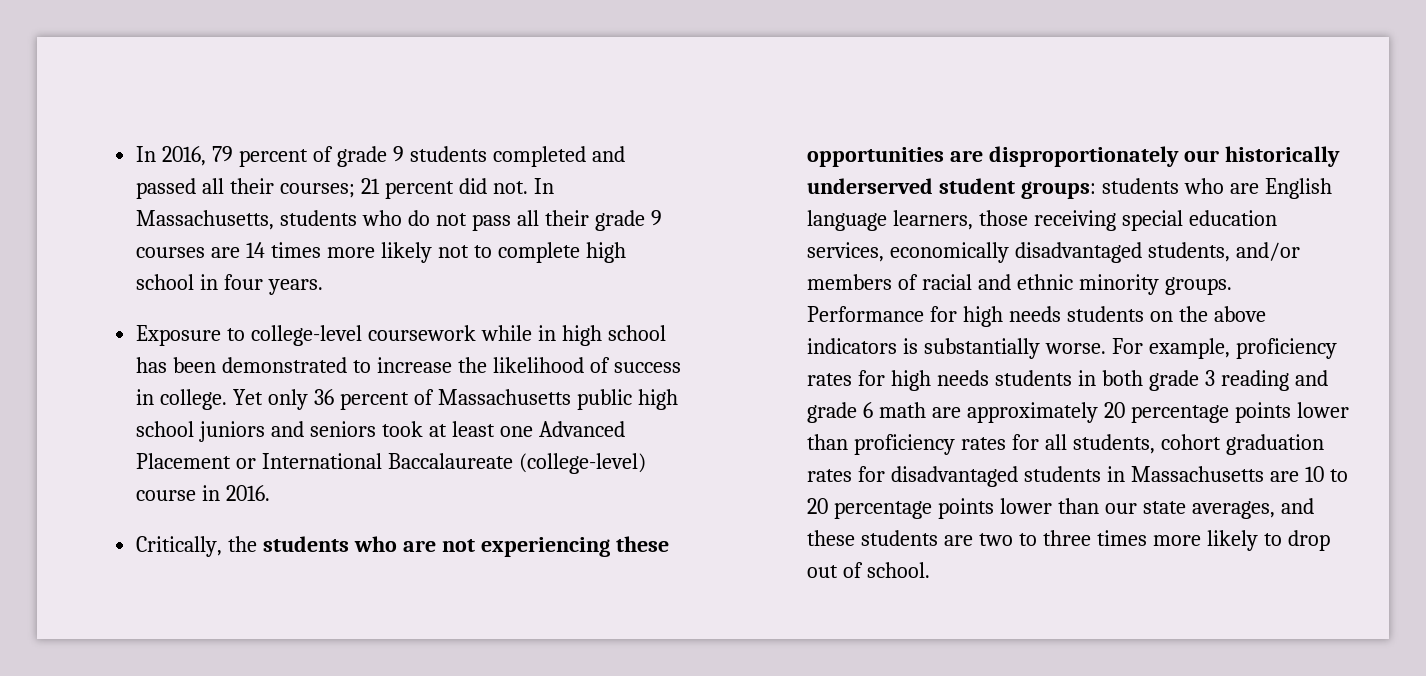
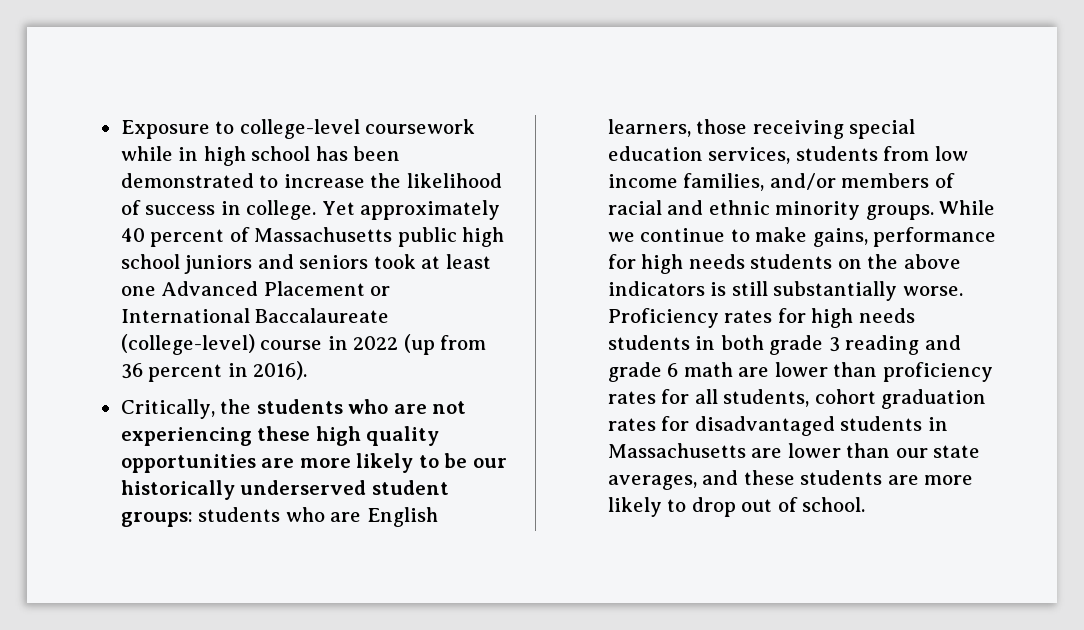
- In 2016, 79 percent of grade 9 students completed and passed all their courses; 21 percent did not. In Massachusetts, students who do not pass all their grade 9 courses are 14 times more likely not to complete high school in four years.
- Yet only 36 percent of Massachusetts public high school juniors and seniors took at least one Advanced Placement or International Baccalaureate (college-level) course in 2016.
+ Yet approximately 40 percent of Massachusetts public high school juniors and seniors took at least one Advanced Placement or International Baccalaureate (college-level) course in 2022 (up from 36 percent in 2016).
- Critically, the students who are not experiencing these opportunities are disproportionately our historically underserved student groups: students who are English language learners, those receiving special education services, economically disadvantaged students, and/or members of racial and ethnic minority groups.
+ Critically, the students who are not experiencing these high quality opportunities are more likely to be our historically underserved student groups: students who are English learners, those receiving special education services, students from low income families, and/or members of racial and ethnic minority groups.
- Performance for high needs students on the above indicators is substantially worse.
+ While we continue to make gains, performance for high needs students on the above indicators is still substantially worse.
- For example, proficiency rates for high needs students in both grade 3 reading and grade 6 math are approximately 20 percentage points lower than proficiency rates for all students, cohort graduation rates for disadvantaged students in Massachusetts are 10 to 20 percentage points lower than our state averages, and these students are two to three times more likely to drop out of school.
+ Proficiency rates for high needs students in both grade 3 reading and grade 6 math are lower than proficiency rates for all students, cohort graduation rates for disadvantaged students in Massachusetts are lower than our state averages, and these students are more likely to drop out of school.

